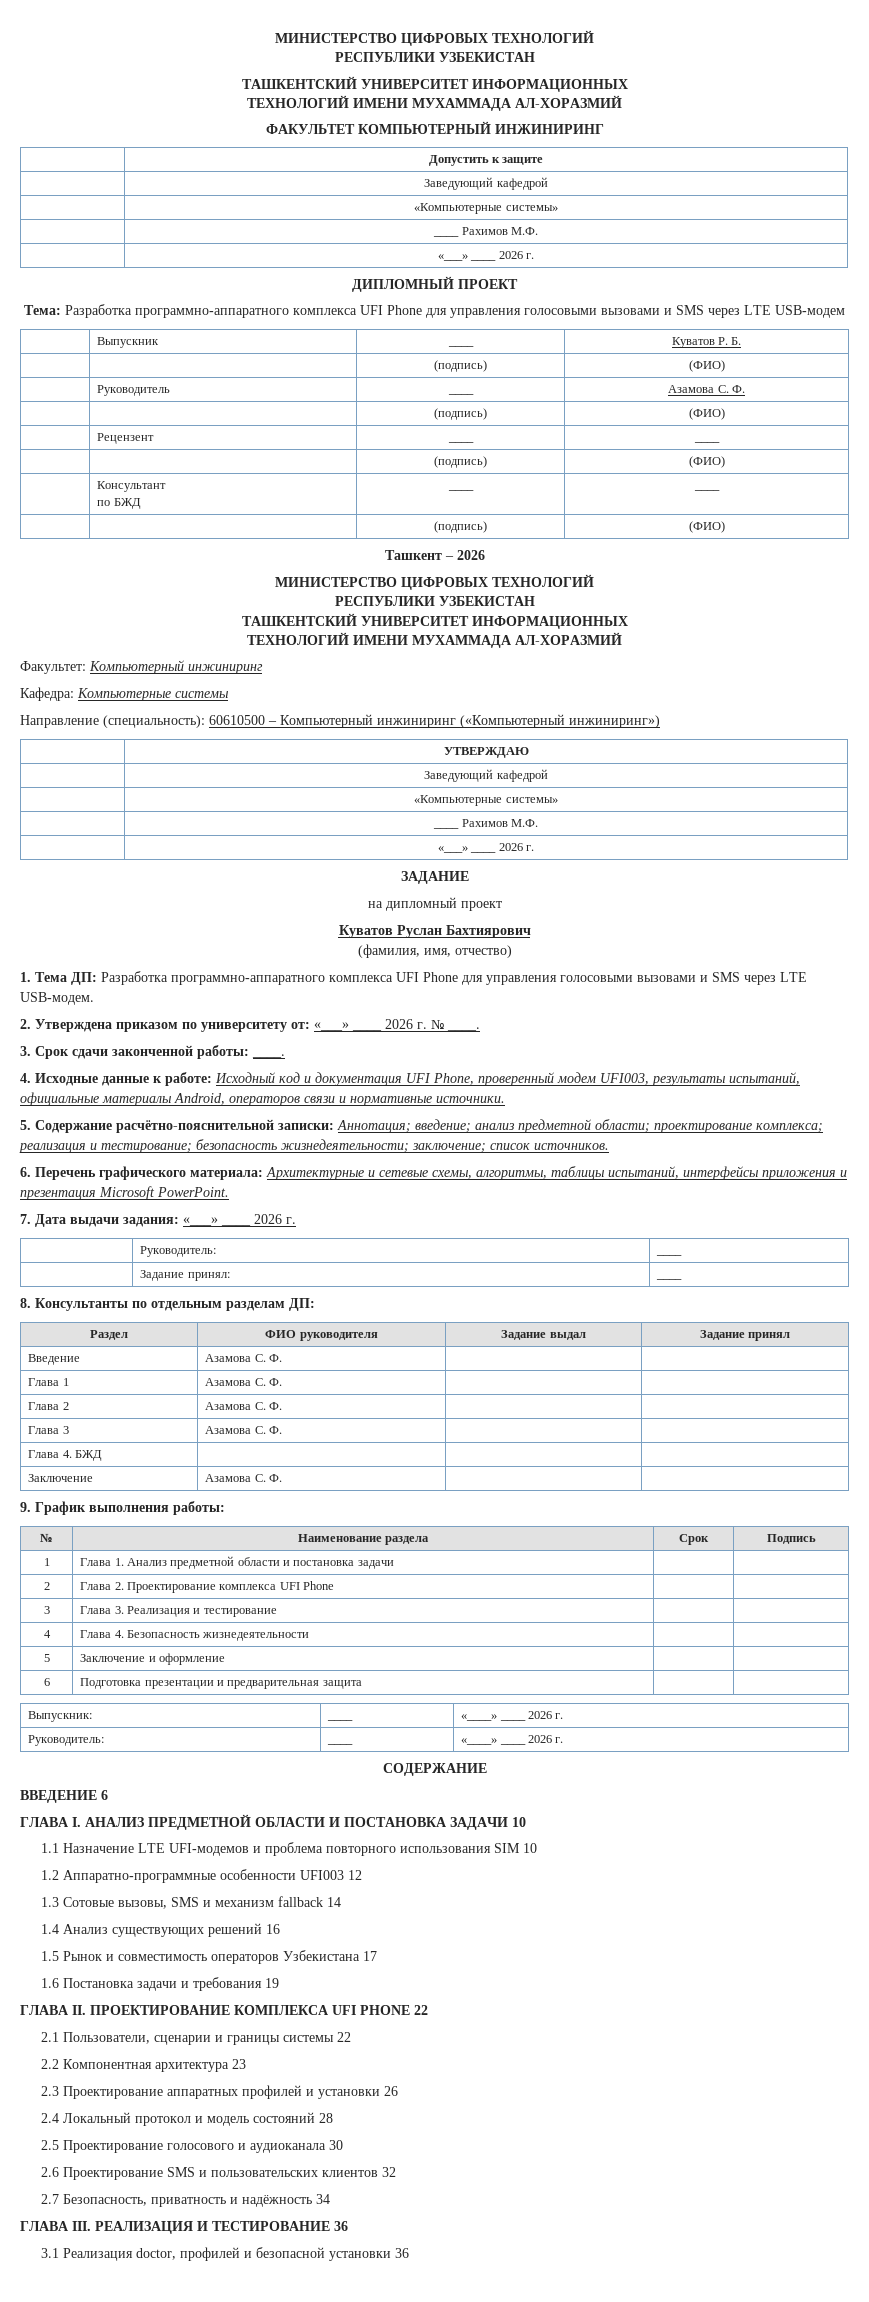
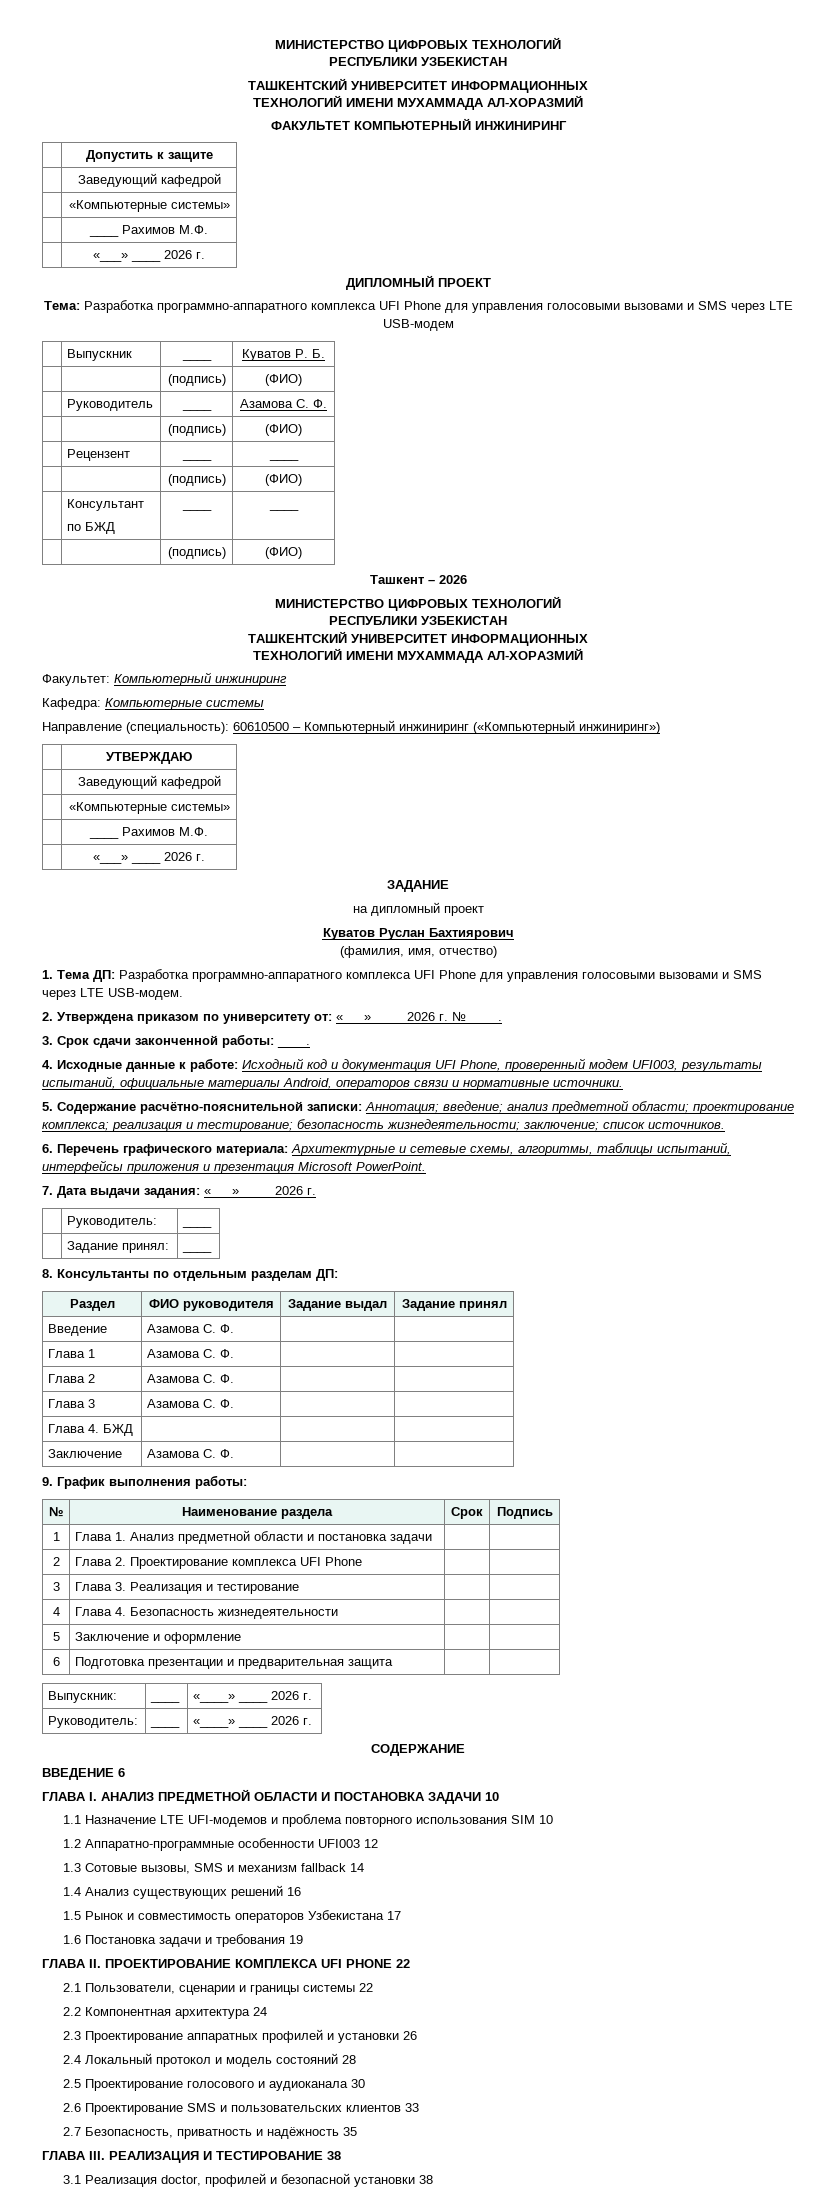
- 2.2 Компонентная архитектура 23
+ 2.2 Компонентная архитектура 24
- 2.6 Проектирование SMS и пользовательских клиентов 32
+ 2.6 Проектирование SMS и пользовательских клиентов 33
- 2.7 Безопасность, приватность и надёжность 34
+ 2.7 Безопасность, приватность и надёжность 35
- ГЛАВА III. РЕАЛИЗАЦИЯ И ТЕСТИРОВАНИЕ 36
+ ГЛАВА III. РЕАЛИЗАЦИЯ И ТЕСТИРОВАНИЕ 38
- 3.1 Реализация doctor, профилей и безопасной установки 36
+ 3.1 Реализация doctor, профилей и безопасной установки 38

